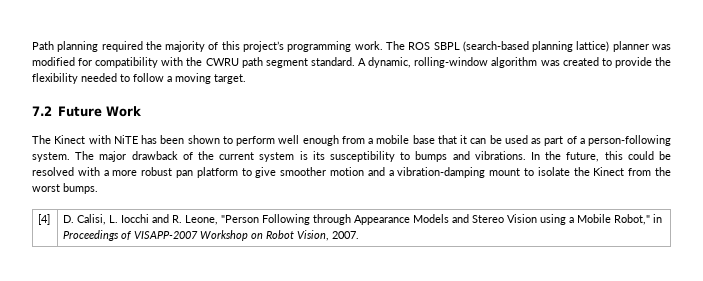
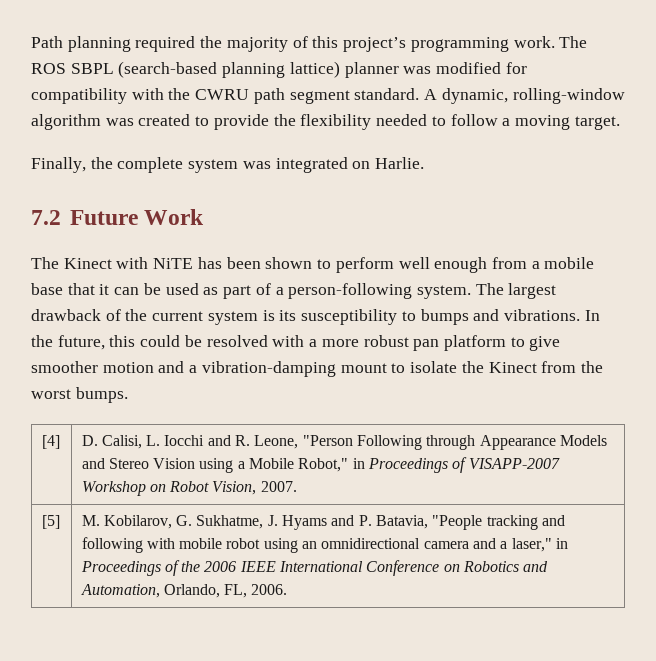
+ Finally, the complete system was integrated on Harlie.
- The major drawback of the current system is its susceptibility to bumps and vibrations.
+ The largest drawback of the current system is its susceptibility to bumps and vibrations.
+ [5] | M. Kobilarov, G. Sukhatme, J. Hyams and P. Batavia, "People tracking and following with mobile robot using an omnidirectional camera and a laser," in Proceedings of the 2006 IEEE International Conference on Robotics and Automation, Orlando, FL, 2006.

